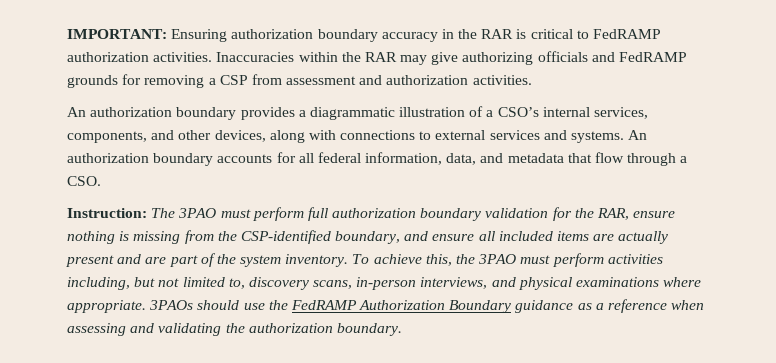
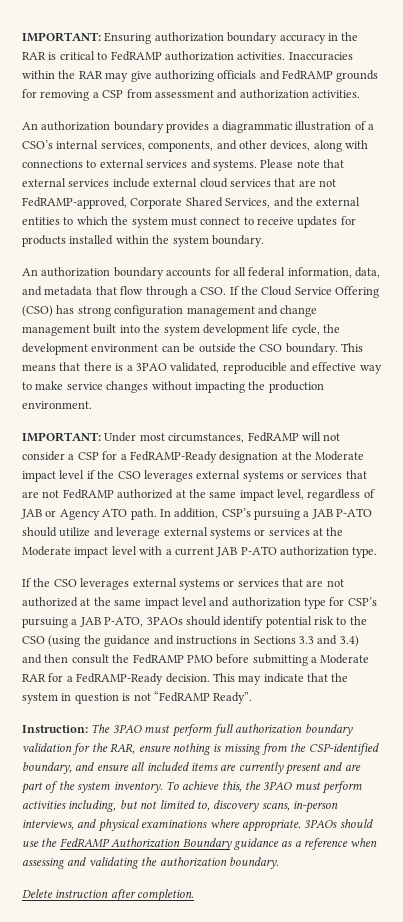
- An authorization boundary provides a diagrammatic illustration of a CSO’s internal services, components, and other devices, along with connections to external services and systems. An authorization boundary accounts for all federal information, data, and metadata that flow through a CSO.
+ An authorization boundary provides a diagrammatic illustration of a CSO’s internal services, components, and other devices, along with connections to external services and systems. Please note that external services include external cloud services that are not FedRAMP-approved, Corporate Shared Services, and the external entities to which the system must connect to receive updates for products installed within the system boundary.
+ An authorization boundary accounts for all federal information, data, and metadata that flow through a CSO. If the Cloud Service Offering (CSO) has strong configuration management and change management built into the system development life cycle, the development environment can be outside the CSO boundary. This means that there is a 3PAO validated, reproducible and effective way to make service changes without impacting the production environment.
+ IMPORTANT: Under most circumstances, FedRAMP will not consider a CSP for a FedRAMP-Ready designation at the Moderate impact level if the CSO leverages external systems or services that are not FedRAMP authorized at the same impact level, regardless of JAB or Agency ATO path. In addition, CSP’s pursuing a JAB P-ATO should utilize and leverage external systems or services at the Moderate impact level with a current JAB P-ATO authorization type.
+ If the CSO leverages external systems or services that are not authorized at the same impact level and authorization type for CSP’s pursuing a JAB P-ATO, 3PAOs should identify potential risk to the CSO (using the guidance and instructions in Sections 3.3 and 3.4) and then consult the FedRAMP PMO before submitting a Moderate RAR for a FedRAMP-Ready decision. This may indicate that the system in question is not “FedRAMP Ready”.
- Instruction: The 3PAO must perform full authorization boundary validation for the RAR, ensure nothing is missing from the CSP-identified boundary, and ensure all included items are actually present and are part of the system inventory.
+ Instruction: The 3PAO must perform full authorization boundary validation for the RAR, ensure nothing is missing from the CSP-identified boundary, and ensure all included items are currently present and are part of the system inventory.
+ Delete instruction after completion.

